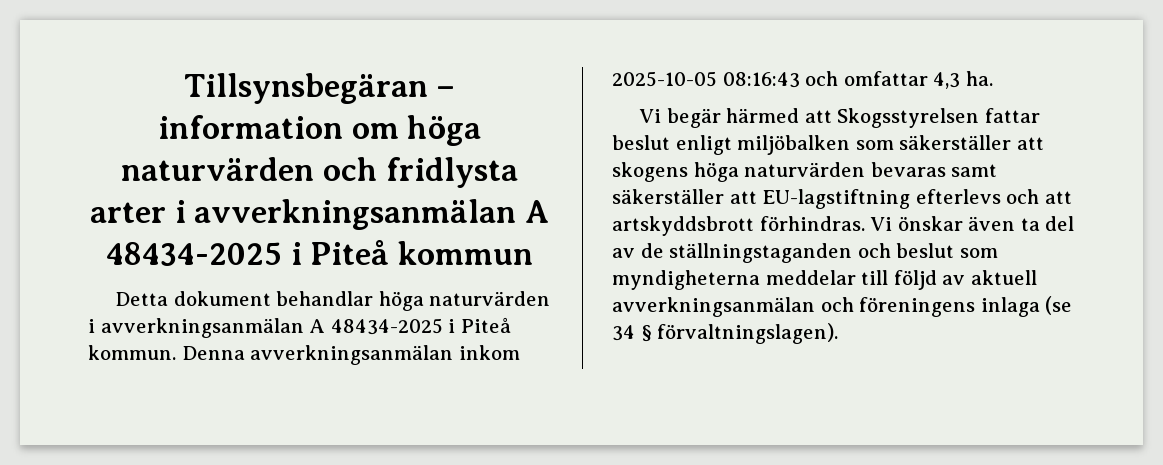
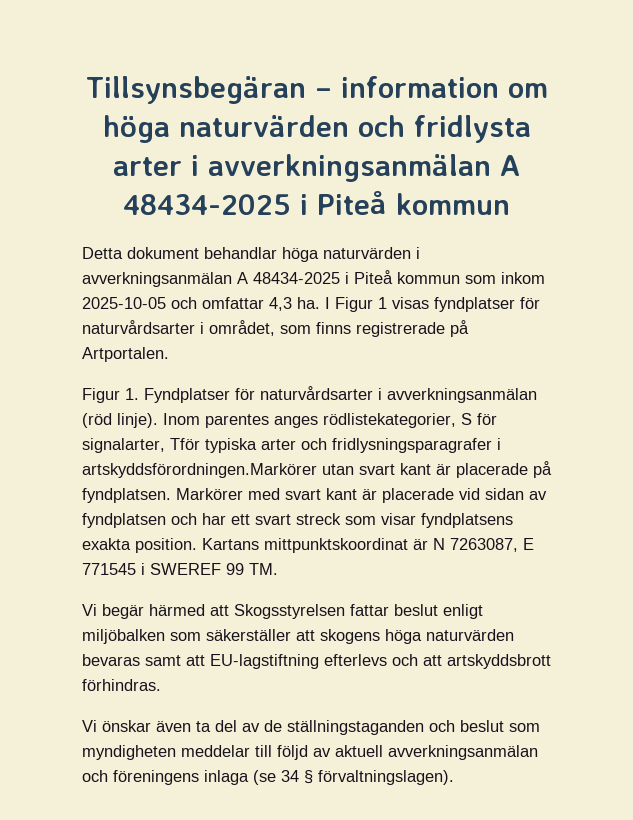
- Detta dokument behandlar höga naturvärden i avverkningsanmälan A 48434-2025 i Piteå kommun. Denna avverkningsanmälan inkom 2025-10-05 08:16:43 och omfattar 4,3 ha.
+ Detta dokument behandlar höga naturvärden i avverkningsanmälan A 48434-2025 i Piteå kommun som inkom 2025-10-05 och omfattar 4,3 ha. I Figur 1 visas fyndplatser för naturvårdsarter i området, som finns registrerade på Artportalen.
+ Figur 1. Fyndplatser för naturvårdsarter i avverkningsanmälan (röd linje). Inom parentes anges rödlistekategorier, S för signalarter, Tför typiska arter och fridlysningsparagrafer i artskyddsförordningen.Markörer utan svart kant är placerade på fyndplatsen. Markörer med svart kant är placerade vid sidan av fyndplatsen och har ett svart streck som visar fyndplatsens exakta position. Kartans mittpunktskoordinat är N 7263087, E 771545 i SWEREF 99 TM.
- Vi begär härmed att Skogsstyrelsen fattar beslut enligt miljöbalken som säkerställer att skogens höga naturvärden bevaras samt säkerställer att EU-lagstiftning efterlevs och att artskyddsbrott förhindras. Vi önskar även ta del av de ställningstaganden och beslut som myndigheterna meddelar till följd av aktuell avverkningsanmälan och föreningens inlaga (se 34 § förvaltningslagen).
+ Vi begär härmed att Skogsstyrelsen fattar beslut enligt miljöbalken som säkerställer att skogens höga naturvärden bevaras samt att EU-lagstiftning efterlevs och att artskyddsbrott förhindras.
+ Vi önskar även ta del av de ställningstaganden och beslut som myndigheten meddelar till följd av aktuell avverkningsanmälan och föreningens inlaga (se 34 § förvaltningslagen).

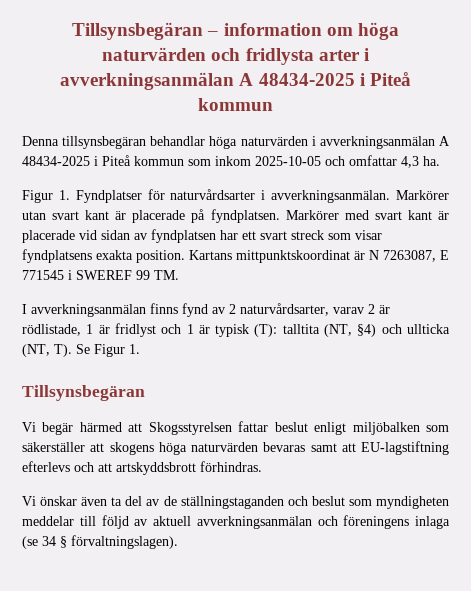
- Detta dokument behandlar höga naturvärden i avverkningsanmälan A 48434-2025 i Piteå kommun som inkom 2025-10-05 och omfattar 4,3 ha. I Figur 1 visas fyndplatser för naturvårdsarter i området, som finns registrerade på Artportalen.
+ Denna tillsynsbegäran behandlar höga naturvärden i avverkningsanmälan A 48434-2025 i Piteå kommun som inkom 2025-10-05 och omfattar 4,3 ha.
- Figur 1. Fyndplatser för naturvårdsarter i avverkningsanmälan (röd linje). Inom parentes anges rödlistekategorier, S för signalarter, Tför typiska arter och fridlysningsparagrafer i artskyddsförordningen.Markörer utan svart kant är placerade på fyndplatsen.
+ Figur 1. Fyndplatser för naturvårdsarter i avverkningsanmälan. Markörer utan svart kant är placerade på fyndplatsen.
- Markörer med svart kant är placerade vid sidan av fyndplatsen och har ett svart streck som visar fyndplatsens exakta position.
+ Markörer med svart kant är placerade vid sidan av fyndplatsen har ett svart streck som visar fyndplatsens exakta position.
+ I avverkningsanmälan finns fynd av 2 naturvårdsarter, varav 2 är rödlistade, 1 är fridlyst och 1 är typisk (T): talltita (NT, §4) och ullticka (NT, T). Se Figur 1.
+ Tillsynsbegäran

